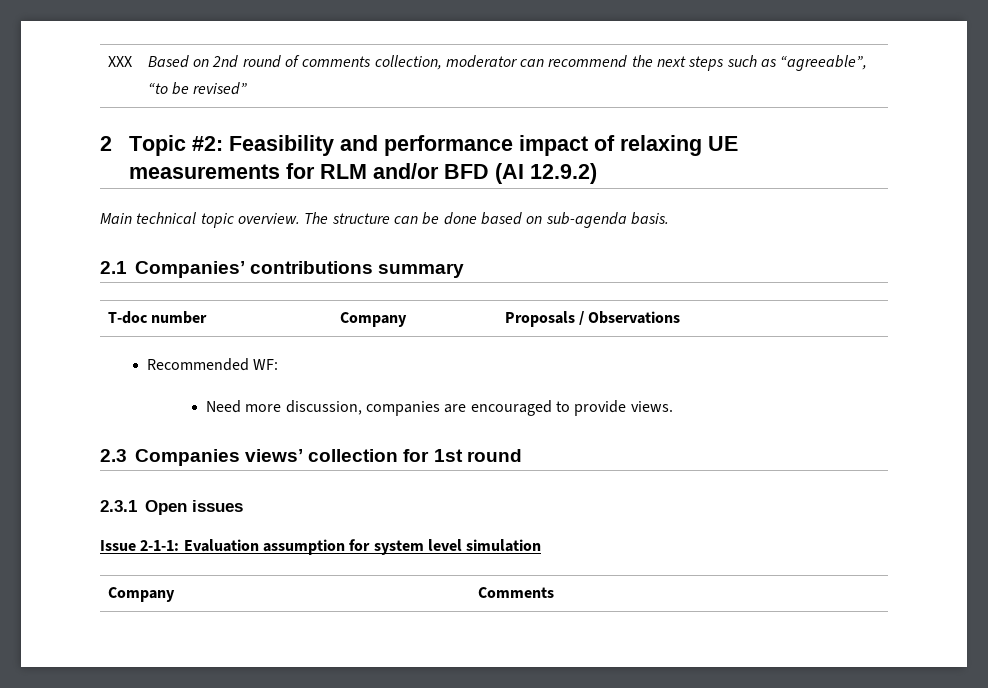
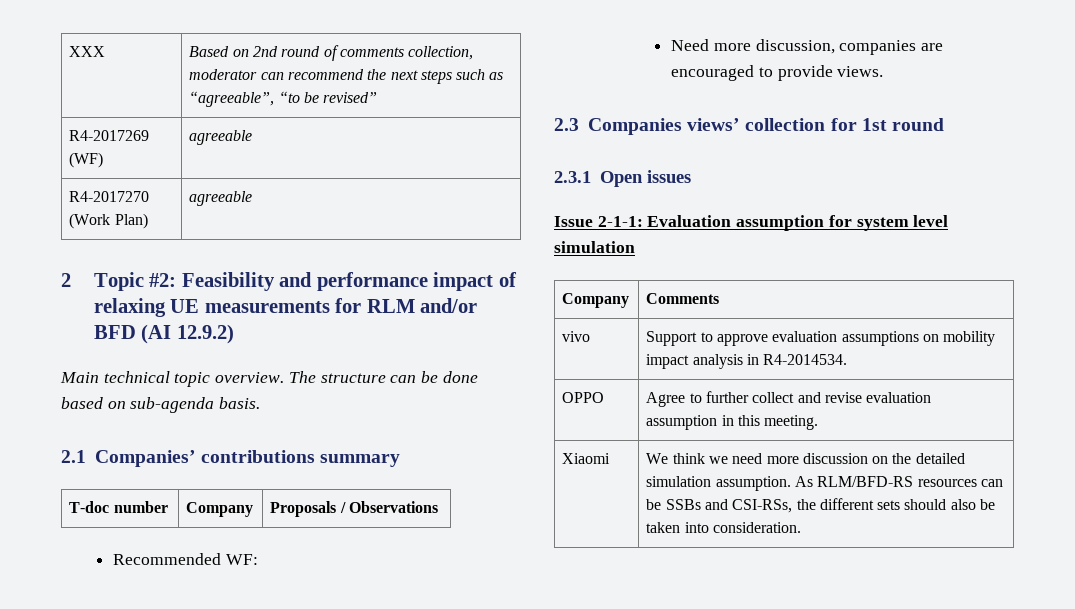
+ R4-2017269 (WF) | agreeable
+ R4-2017270 (Work Plan) | agreeable
+ vivo | Support to approve evaluation assumptions on mobility impact analysis in R4-2014534.
+ OPPO | Agree to further collect and revise evaluation assumption in this meeting.
+ Xiaomi | We think we need more discussion on the detailed simulation assumption. As RLM/BFD-RS resources can be SSBs and CSI-RSs, the different sets should also be taken into consideration.

